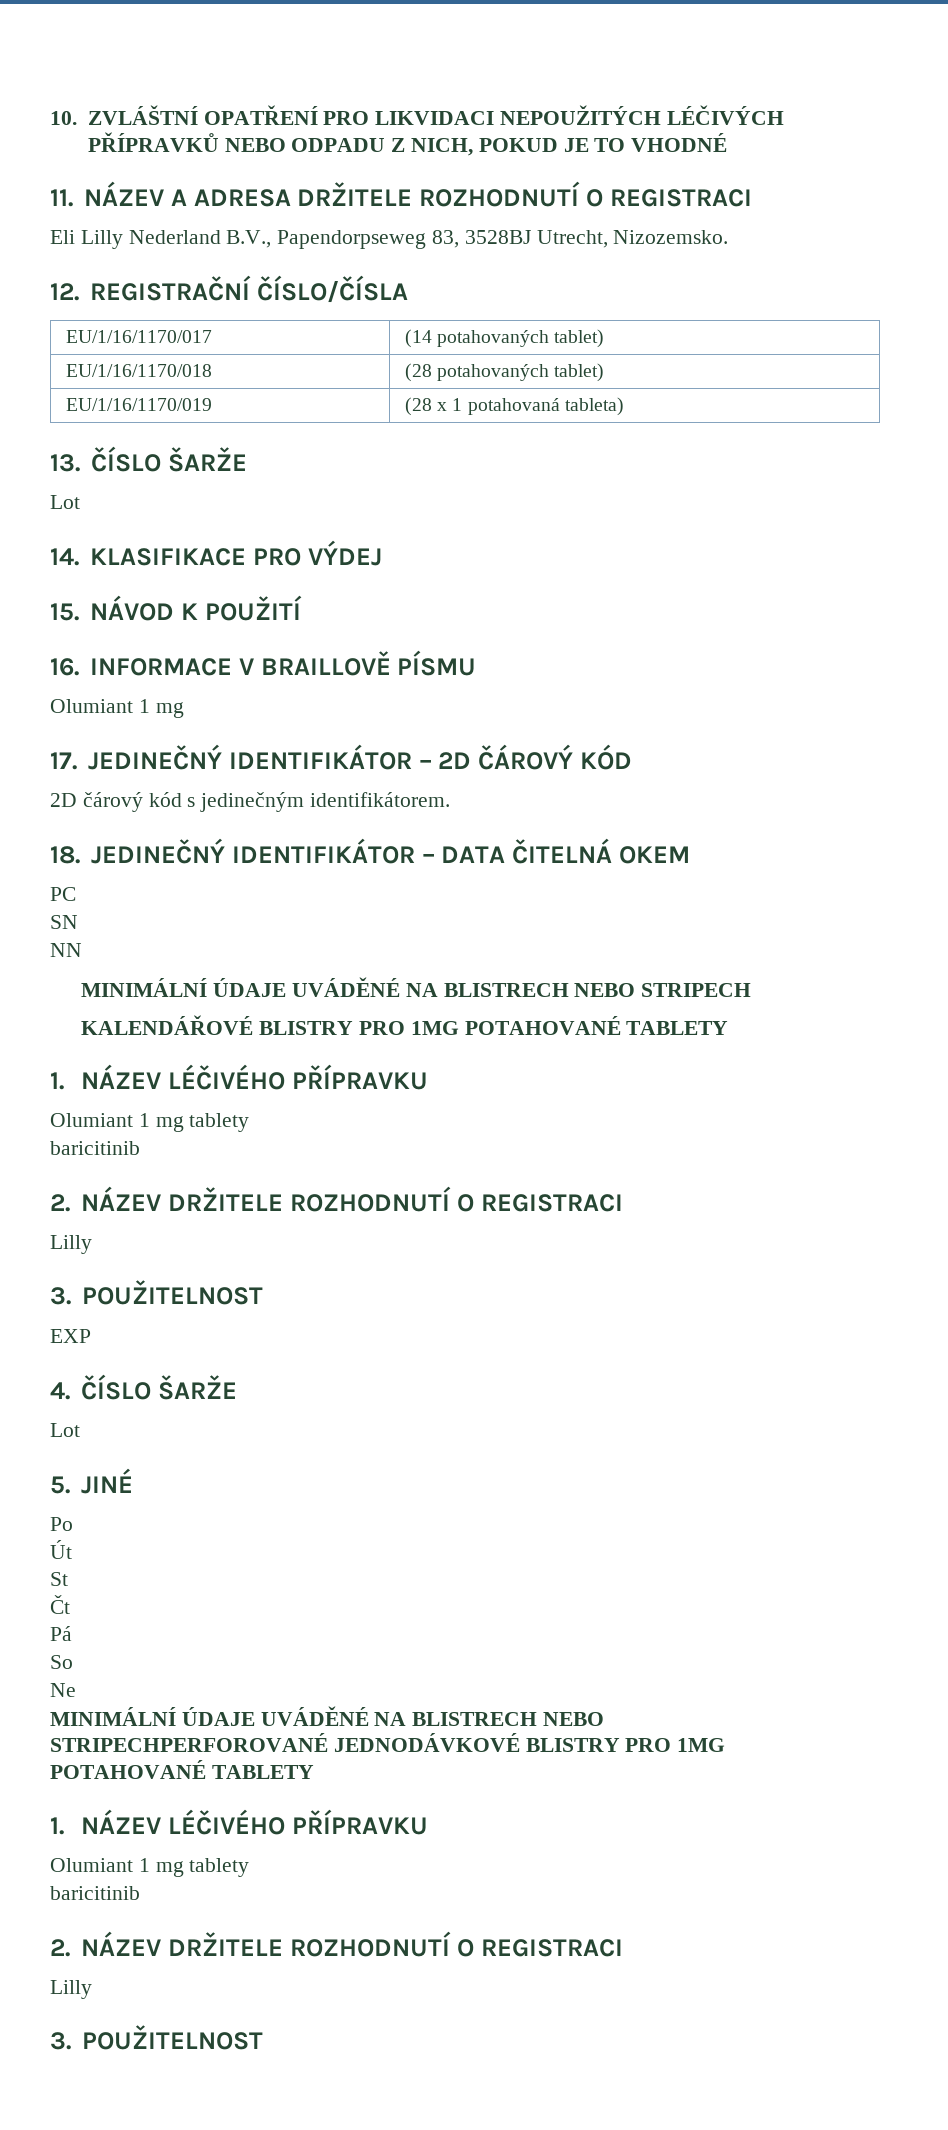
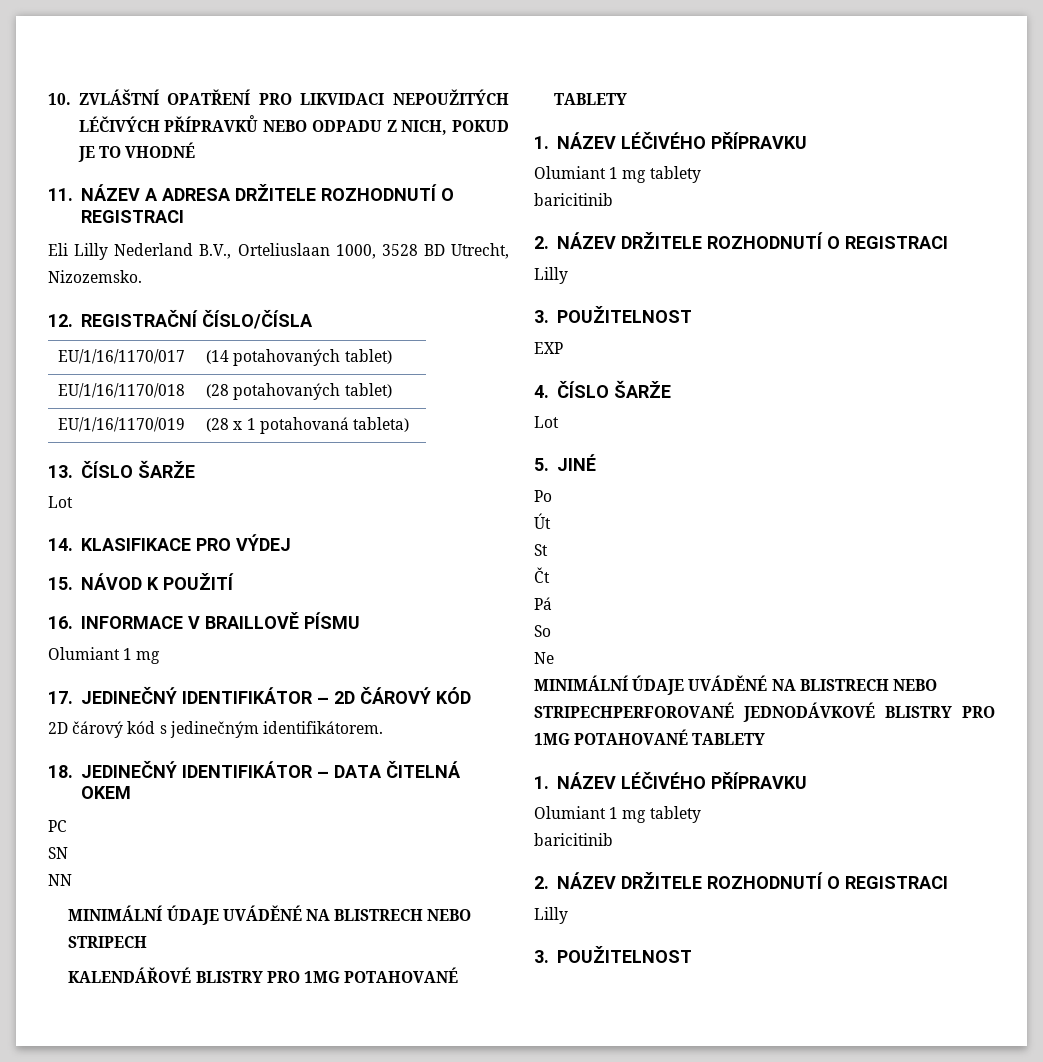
- Eli Lilly Nederland B.V., Papendorpseweg 83, 3528BJ Utrecht, Nizozemsko.
+ Eli Lilly Nederland B.V., Orteliuslaan 1000, 3528 BD Utrecht, Nizozemsko.

